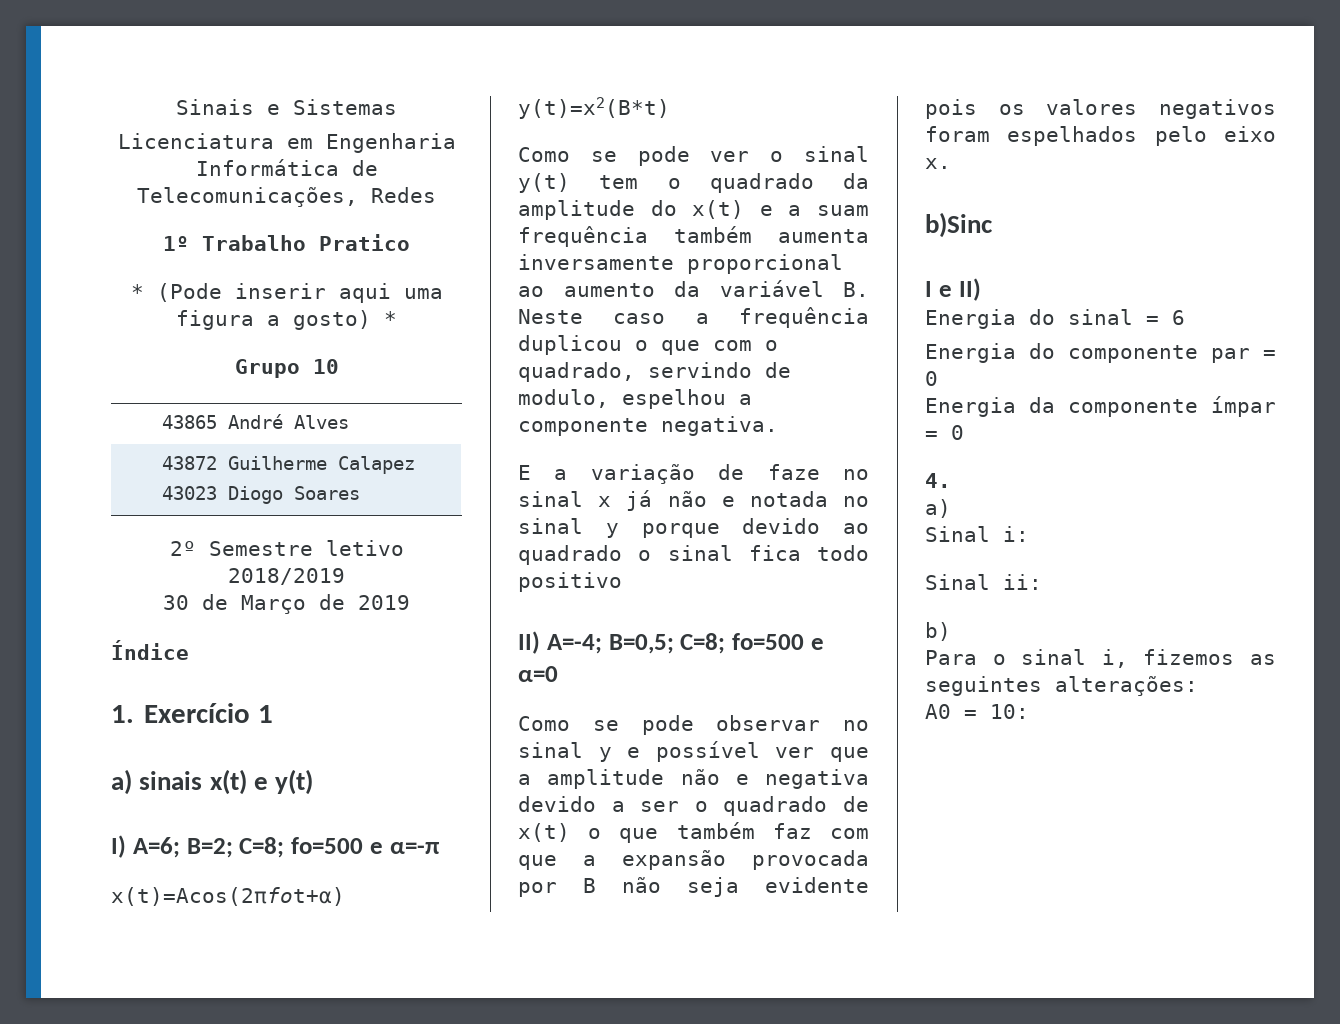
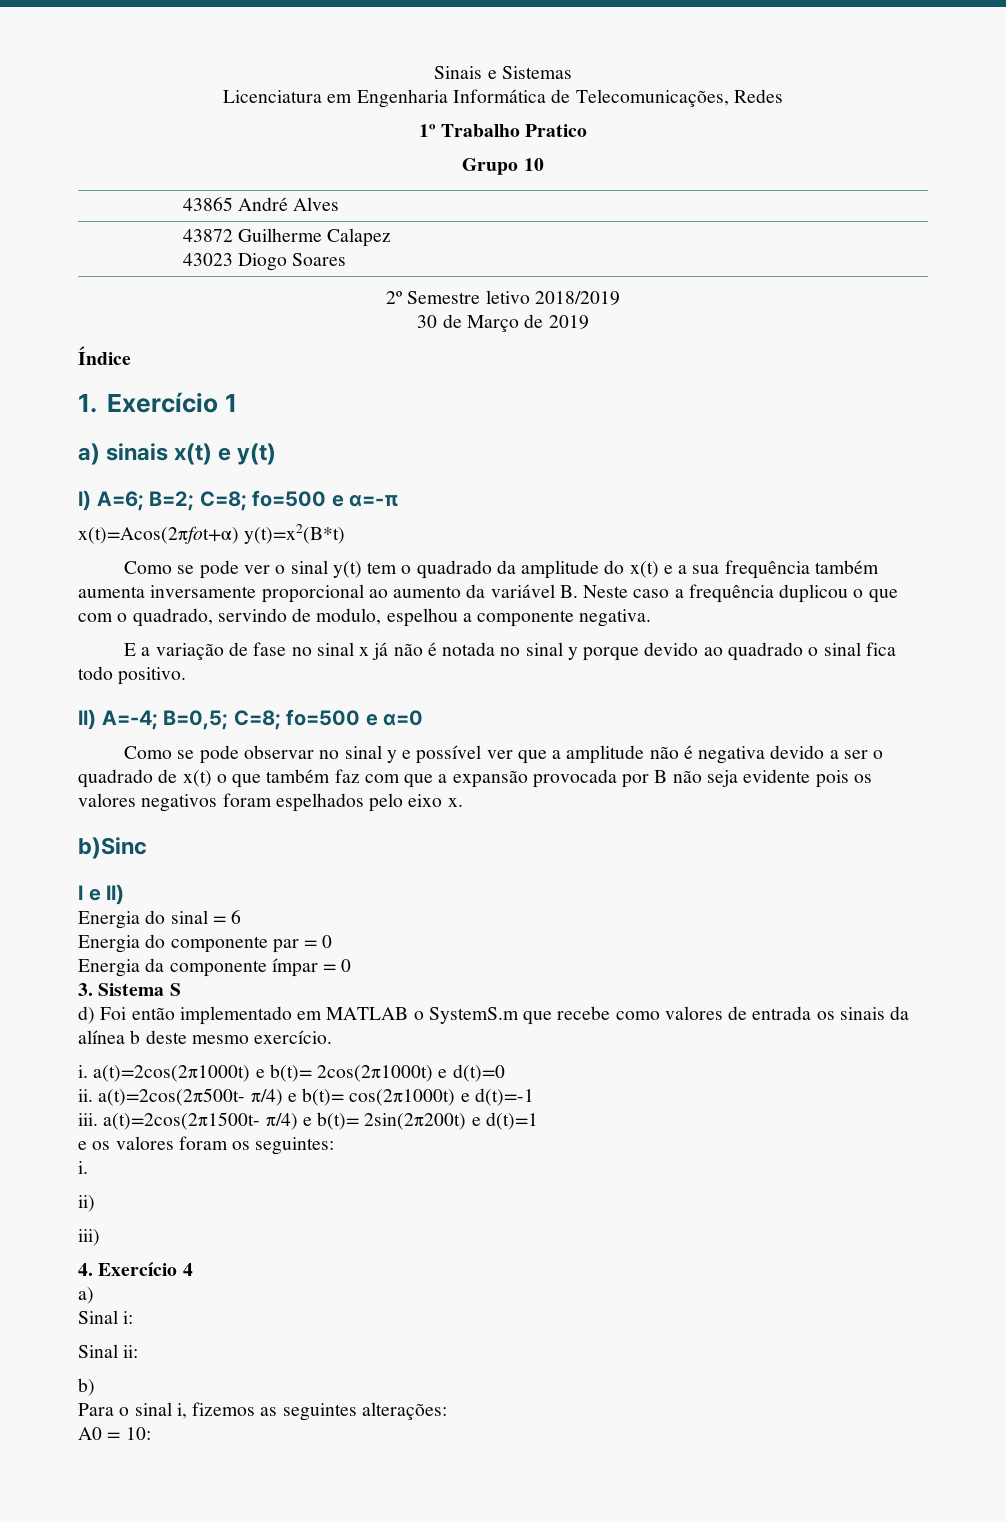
- * (Pode inserir aqui uma figura a gosto) *
- Como se pode ver o sinal y(t) tem o quadrado da amplitude do x(t) e a suam frequência também aumenta inversamente proporcional ao aumento da variável B. Neste caso a frequência duplicou o que com o quadrado, servindo de modulo, espelhou a componente negativa.
+ Como se pode ver o sinal y(t) tem o quadrado da amplitude do x(t) e a sua frequência também aumenta inversamente proporcional ao aumento da variável B. Neste caso a frequência duplicou o que com o quadrado, servindo de modulo, espelhou a componente negativa.
- E a variação de faze no sinal x já não e notada no sinal y porque devido ao quadrado o sinal fica todo positivo
+ E a variação de fase no sinal x já não é notada no sinal y porque devido ao quadrado o sinal fica todo positivo.
- Como se pode observar no sinal y e possível ver que a amplitude não e negativa devido a ser o quadrado de x(t) o que também faz com que a expansão provocada por B não seja evidente pois os valores negativos foram espelhados pelo eixo x.
+ Como se pode observar no sinal y e possível ver que a amplitude não é negativa devido a ser o quadrado de x(t) o que também faz com que a expansão provocada por B não seja evidente pois os valores negativos foram espelhados pelo eixo x.
+ 3. Sistema S
+ d) Foi então implementado em MATLAB o SystemS.m que recebe como valores de entrada os sinais da alínea b deste mesmo exercício.
+ i. a(t)=2cos(2π1000t) e b(t)= 2cos(2π1000t) e d(t)=0
+ ii. a(t)=2cos(2π500t- π/4) e b(t)= cos(2π1000t) e d(t)=-1
+ iii. a(t)=2cos(2π1500t- π/4) e b(t)= 2sin(2π200t) e d(t)=1
+ e os valores foram os seguintes:
+ i.
+ ii)
+ iii)
- 4.
+ 4. Exercício 4

